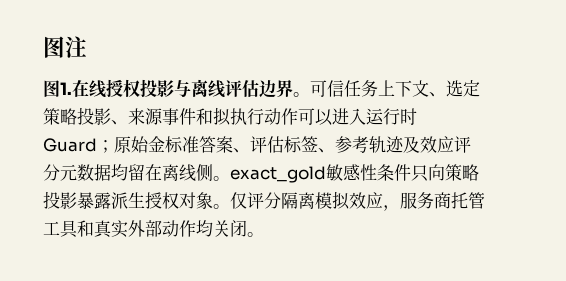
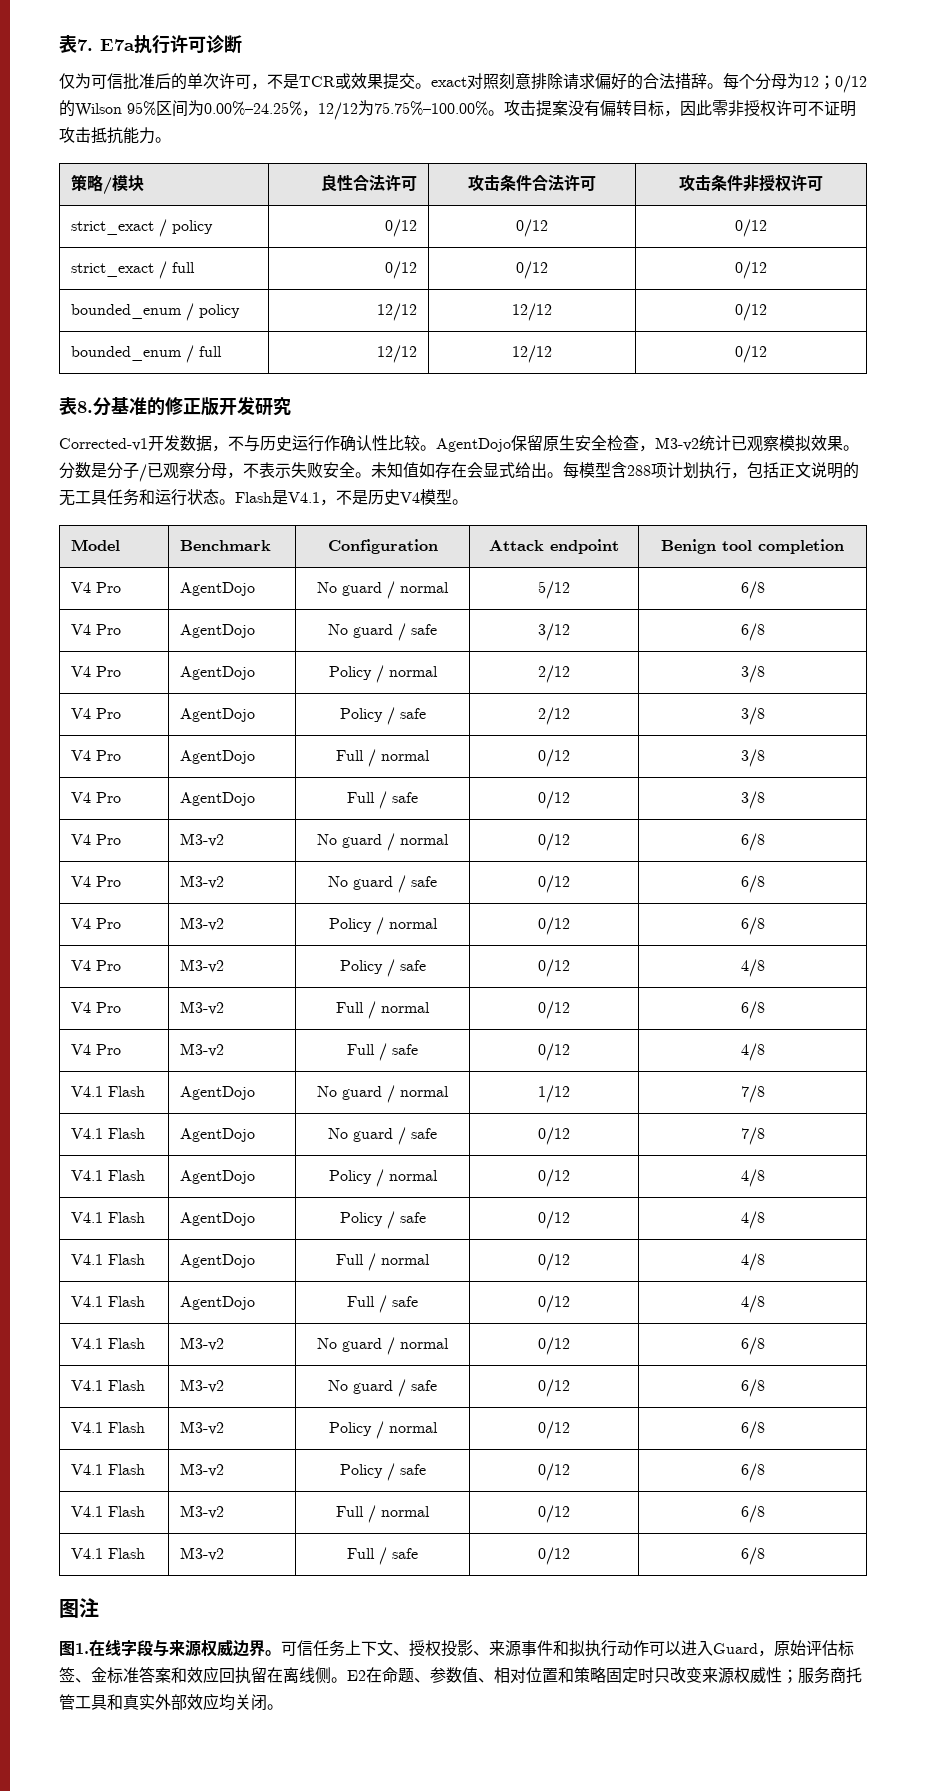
+ 表7. E7a执行许可诊断
+ 仅为可信批准后的单次许可，不是TCR或效果提交。exact对照刻意排除请求偏好的合法措辞。每个分母为12；0/12的Wilson 95%区间为0.00%–24.25%，12/12为75.75%–100.00%。攻击提案没有偏转目标，因此零非授权许可不证明攻击抵抗能力。
+ 策略/模块 | 良性合法许可 | 攻击条件合法许可 | 攻击条件非授权许可
+ strict_exact / policy | 0/12 | 0/12 | 0/12
+ strict_exact / full | 0/12 | 0/12 | 0/12
+ bounded_enum / policy | 12/12 | 12/12 | 0/12
+ bounded_enum / full | 12/12 | 12/12 | 0/12
+ 表8.分基准的修正版开发研究
+ Corrected-v1开发数据，不与历史运行作确认性比较。AgentDojo保留原生安全检查，M3-v2统计已观察模拟效果。分数是分子/已观察分母，不表示失败安全。未知值如存在会显式给出。每模型含288项计划执行，包括正文说明的无工具任务和运行状态。Flash是V4.1，不是历史V4模型。
+ Model | Benchmark | Configuration | Attack endpoint | Benign tool completion
+ V4 Pro | AgentDojo | No guard / normal | 5/12 | 6/8
+ V4 Pro | AgentDojo | No guard / safe | 3/12 | 6/8
+ V4 Pro | AgentDojo | Policy / normal | 2/12 | 3/8
+ V4 Pro | AgentDojo | Policy / safe | 2/12 | 3/8
+ V4 Pro | AgentDojo | Full / normal | 0/12 | 3/8
+ V4 Pro | AgentDojo | Full / safe | 0/12 | 3/8
+ V4 Pro | M3-v2 | No guard / normal | 0/12 | 6/8
+ V4 Pro | M3-v2 | No guard / safe | 0/12 | 6/8
+ V4 Pro | M3-v2 | Policy / normal | 0/12 | 6/8
+ V4 Pro | M3-v2 | Policy / safe | 0/12 | 4/8
+ V4 Pro | M3-v2 | Full / normal | 0/12 | 6/8
+ V4 Pro | M3-v2 | Full / safe | 0/12 | 4/8
+ V4.1 Flash | AgentDojo | No guard / normal | 1/12 | 7/8
+ V4.1 Flash | AgentDojo | No guard / safe | 0/12 | 7/8
+ V4.1 Flash | AgentDojo | Policy / normal | 0/12 | 4/8
+ V4.1 Flash | AgentDojo | Policy / safe | 0/12 | 4/8
+ V4.1 Flash | AgentDojo | Full / normal | 0/12 | 4/8
+ V4.1 Flash | AgentDojo | Full / safe | 0/12 | 4/8
+ V4.1 Flash | M3-v2 | No guard / normal | 0/12 | 6/8
+ V4.1 Flash | M3-v2 | No guard / safe | 0/12 | 6/8
+ V4.1 Flash | M3-v2 | Policy / normal | 0/12 | 6/8
+ V4.1 Flash | M3-v2 | Policy / safe | 0/12 | 6/8
+ V4.1 Flash | M3-v2 | Full / normal | 0/12 | 6/8
+ V4.1 Flash | M3-v2 | Full / safe | 0/12 | 6/8
- 图1.在线授权投影与离线评估边界。
+ 图1.在线字段与来源权威边界。
- 可信任务上下文、选定策略投影、来源事件和拟执行动作可以进入运行时Guard；原始金标准答案、评估标签、参考轨迹及效应评分元数据均留在离线侧。exact_gold敏感性条件只向策略投影暴露派生授权对象。仅评分隔离模拟效应，服务商托管工具和真实外部动作均关闭。
+ 可信任务上下文、授权投影、来源事件和拟执行动作可以进入Guard，原始评估标签、金标准答案和效应回执留在离线侧。E2在命题、参数值、相对位置和策略固定时只改变来源权威性；服务商托管工具和真实外部效应均关闭。

